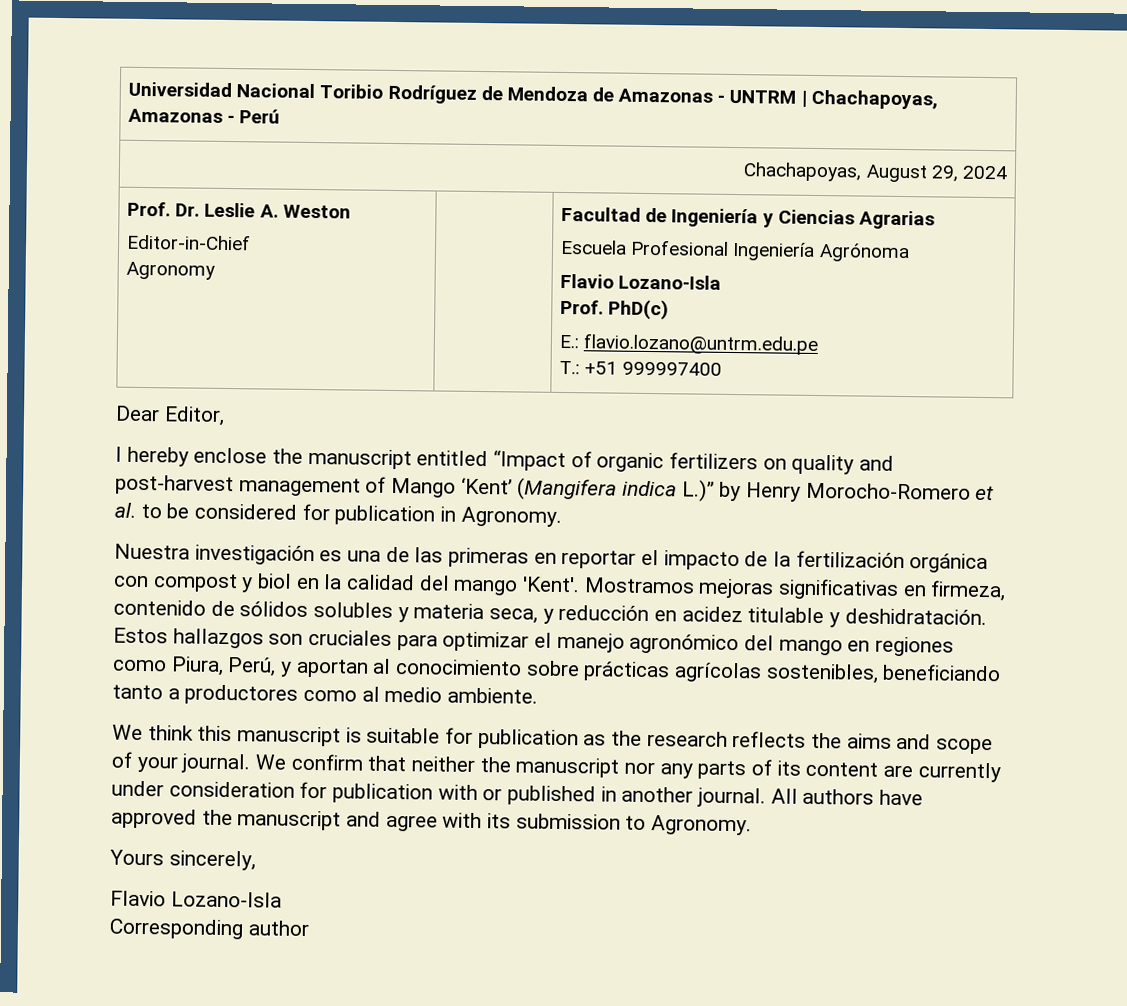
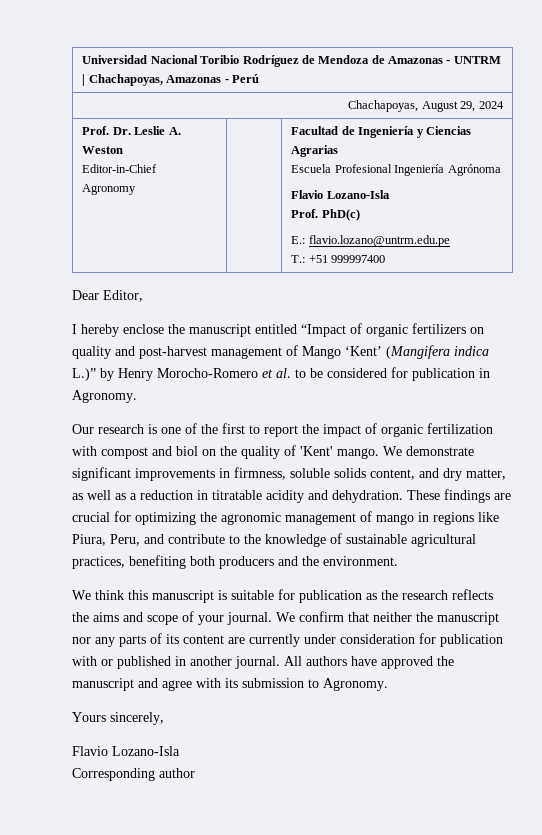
- Nuestra investigación es una de las primeras en reportar el impacto de la fertilización orgánica con compost y biol en la calidad del mango 'Kent'. Mostramos mejoras significativas en firmeza, contenido de sólidos solubles y materia seca, y reducción en acidez titulable y deshidratación. Estos hallazgos son cruciales para optimizar el manejo agronómico del mango en regiones como Piura, Perú, y aportan al conocimiento sobre prácticas agrícolas sostenibles, beneficiando tanto a productores como al medio ambiente.
+ Our research is one of the first to report the impact of organic fertilization with compost and biol on the quality of 'Kent' mango. We demonstrate significant improvements in firmness, soluble solids content, and dry matter, as well as a reduction in titratable acidity and dehydration. These findings are crucial for optimizing the agronomic management of mango in regions like Piura, Peru, and contribute to the knowledge of sustainable agricultural practices, benefiting both producers and the environment.

